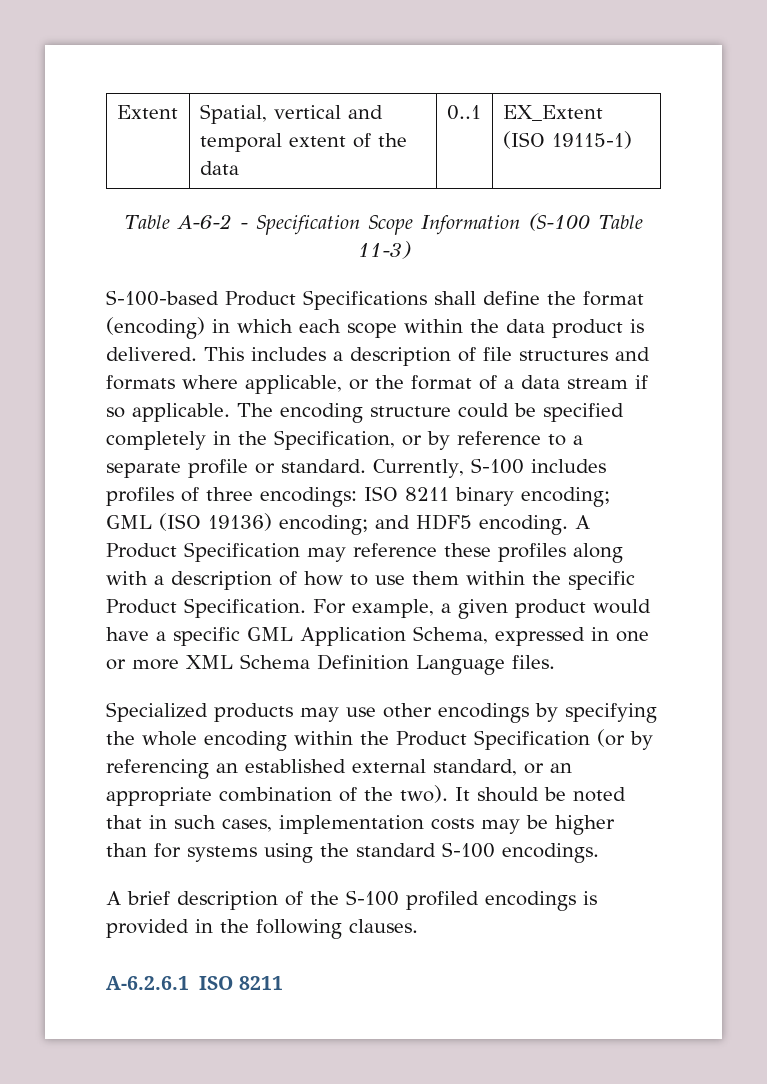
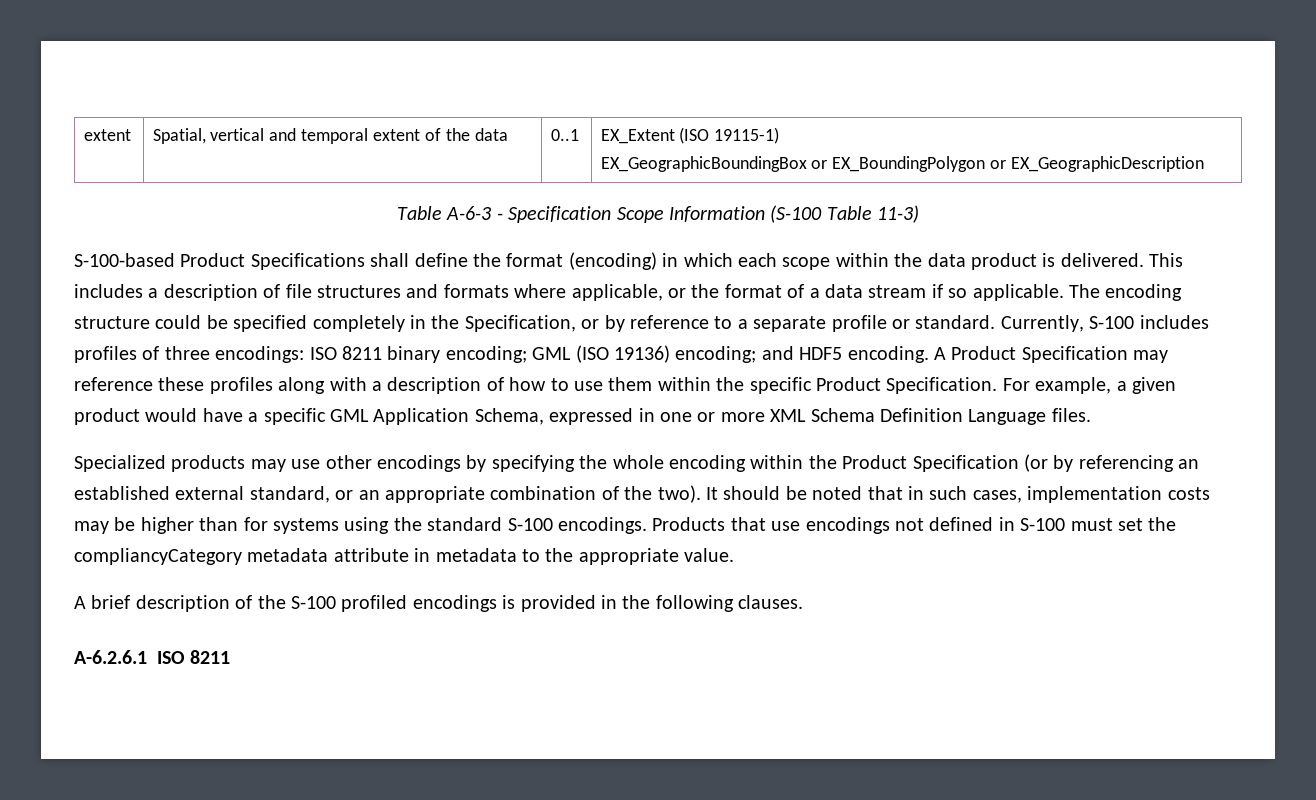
- Extent | Spatial, vertical and temporal extent of the data | 0..1 | EX_Extent (ISO 19115-1)
- Table A-6-2 - Specification Scope Information (S-100 Table 11-3)
+ extent | Spatial, vertical and temporal extent of the data | 0..1 | EX_Extent (ISO 19115-1)
+ EX_GeographicBoundingBox or EX_BoundingPolygon or EX_GeographicDescription
+ Table A-6-3 - Specification Scope Information (S-100 Table 11-3)
+ Products that use encodings not defined in S-100 must set the compliancyCategory metadata attribute in metadata to the appropriate value.

